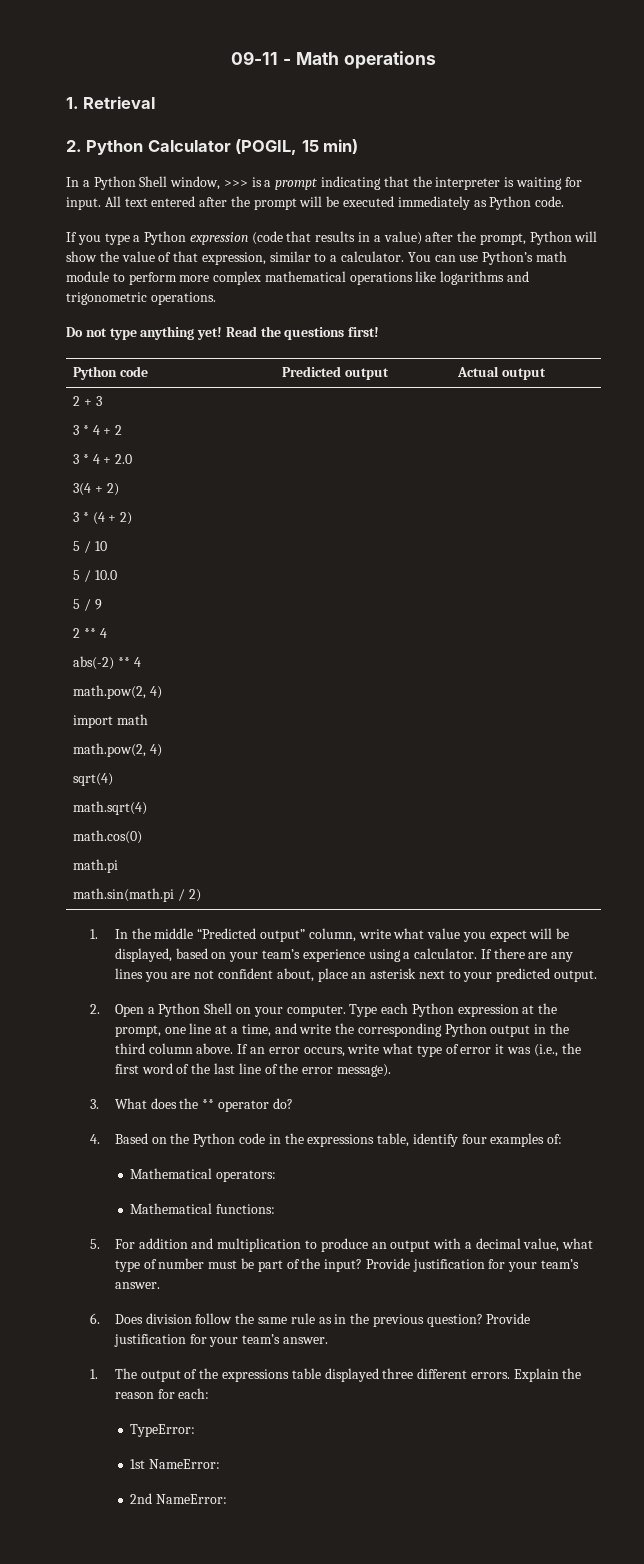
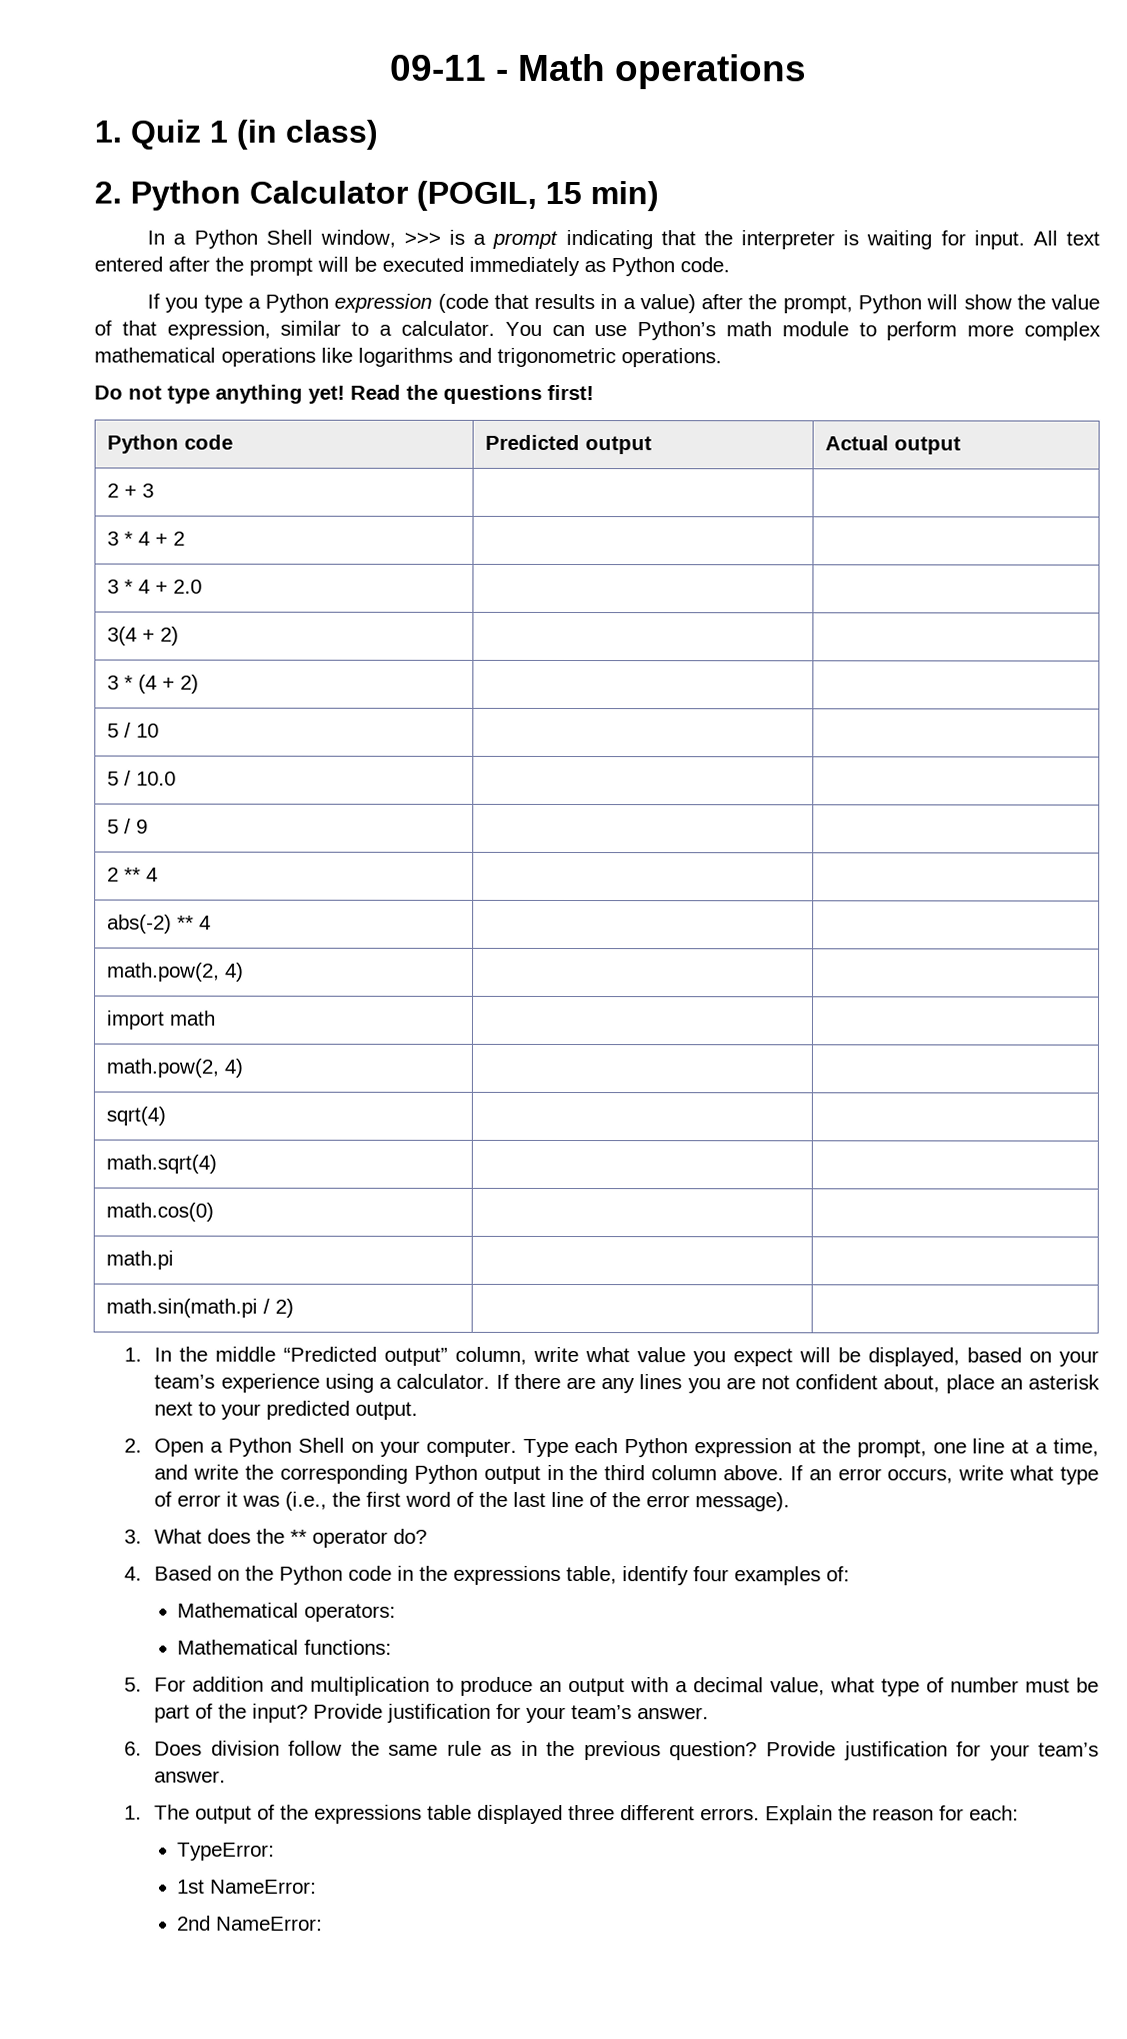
- 1. Retrieval
+ 1. Quiz 1 (in class)

